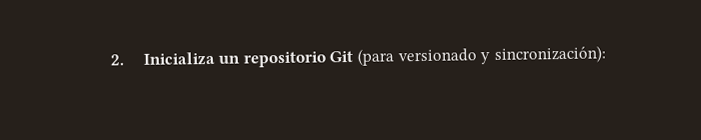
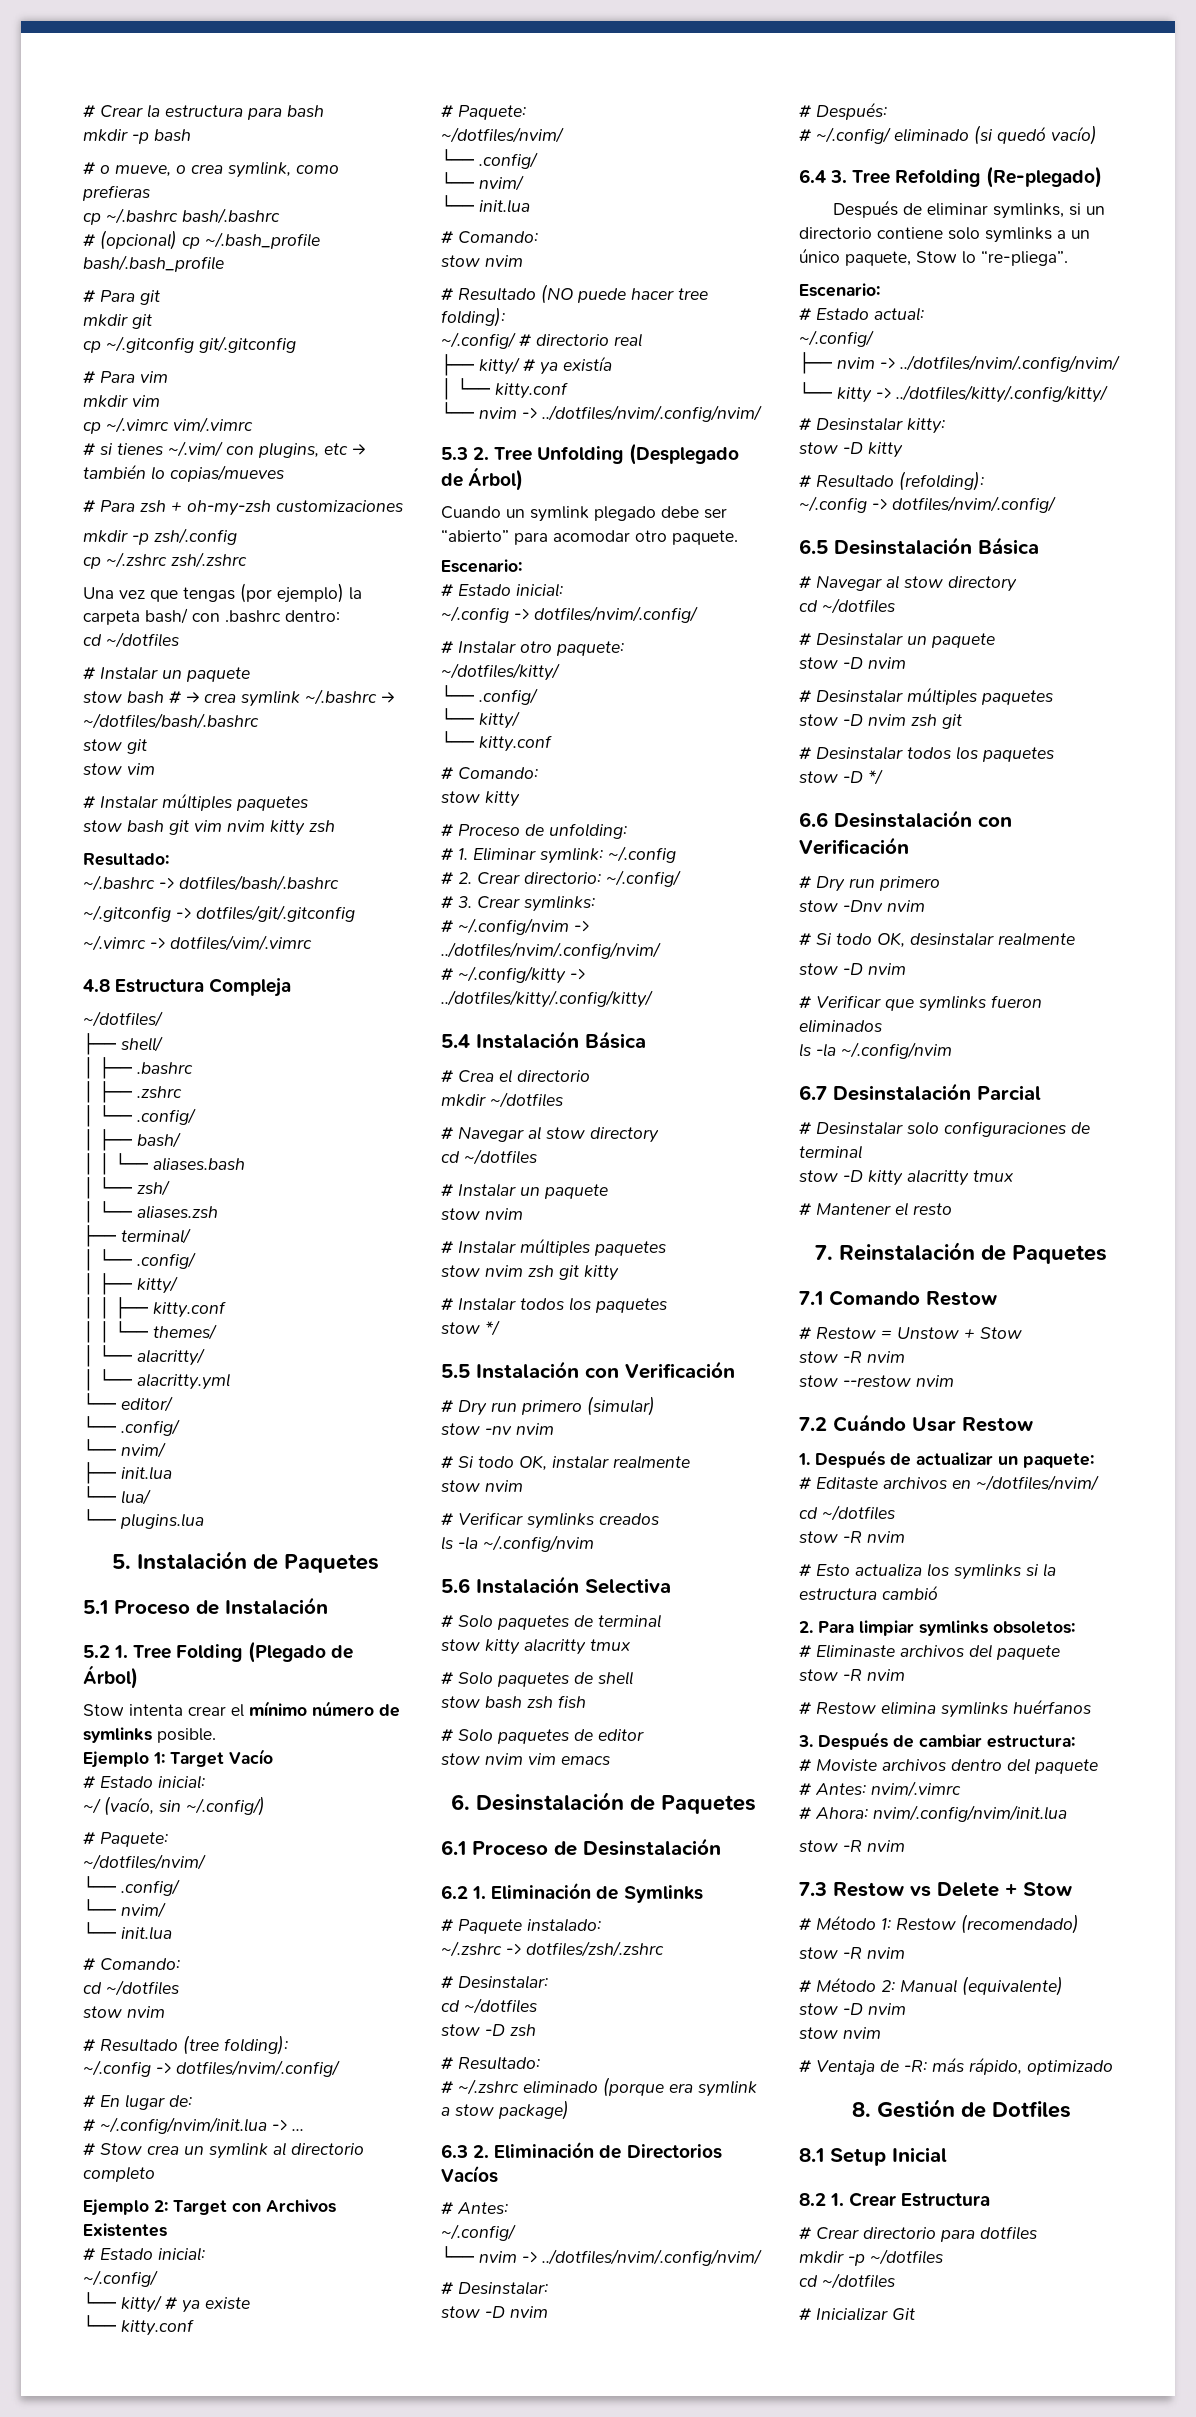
- 2. Inicializa un repositorio Git (para versionado y sincronización):
+ # Crear la estructura para bash
+ mkdir -p bash
+ # o mueve, o crea symlink, como prefieras
+ cp ~/.bashrc bash/.bashrc
+ # (opcional) cp ~/.bash_profile bash/.bash_profile
+ # Para git
+ mkdir git
+ cp ~/.gitconfig git/.gitconfig
+ # Para vim
+ mkdir vim
+ cp ~/.vimrc vim/.vimrc
+ # si tienes ~/.vim/ con plugins, etc → también lo copias/mueves
+ # Para zsh + oh-my-zsh customizaciones
+ mkdir -p zsh/.config
+ cp ~/.zshrc zsh/.zshrc
+ Una vez que tengas (por ejemplo) la carpeta bash/ con .bashrc dentro:
+ cd ~/dotfiles
+ # Instalar un paquete
+ stow bash # → crea symlink ~/.bashrc → ~/dotfiles/bash/.bashrc
+ stow git
+ stow vim
+ # Instalar múltiples paquetes
+ stow bash git vim nvim kitty zsh
+ Resultado:
+ ~/.bashrc -> dotfiles/bash/.bashrc
+ ~/.gitconfig -> dotfiles/git/.gitconfig
+ ~/.vimrc -> dotfiles/vim/.vimrc
+ 4.8 Estructura Compleja
+ ~/dotfiles/
+ ├── shell/
+ │ ├── .bashrc
+ │ ├── .zshrc
+ │ └── .config/
+ │ ├── bash/
+ │ │ └── aliases.bash
+ │ └── zsh/
+ │ └── aliases.zsh
+ ├── terminal/
+ │ └── .config/
+ │ ├── kitty/
+ │ │ ├── kitty.conf
+ │ │ └── themes/
+ │ └── alacritty/
+ │ └── alacritty.yml
+ └── editor/
+ └── .config/
+ └── nvim/
+ ├── init.lua
+ └── lua/
+ └── plugins.lua
+ 5. Instalación de Paquetes
+ 5.1 Proceso de Instalación
+ 5.2 1. Tree Folding (Plegado de Árbol)
+ Stow intenta crear el mínimo número de symlinks posible.
+ Ejemplo 1: Target Vacío
+ # Estado inicial:
+ ~/ (vacío, sin ~/.config/)
+ # Paquete:
+ ~/dotfiles/nvim/
+ └── .config/
+ └── nvim/
+ └── init.lua
+ # Comando:
+ cd ~/dotfiles
+ stow nvim
+ # Resultado (tree folding):
+ ~/.config -> dotfiles/nvim/.config/
+ # En lugar de:
+ # ~/.config/nvim/init.lua -> ...
+ # Stow crea un symlink al directorio completo
+ Ejemplo 2: Target con Archivos Existentes
+ # Estado inicial:
+ ~/.config/
+ └── kitty/ # ya existe
+ └── kitty.conf
+ # Paquete:
+ ~/dotfiles/nvim/
+ └── .config/
+ └── nvim/
+ └── init.lua
+ # Comando:
+ stow nvim
+ # Resultado (NO puede hacer tree folding):
+ ~/.config/ # directorio real
+ ├── kitty/ # ya existía
+ │ └── kitty.conf
+ └── nvim -> ../dotfiles/nvim/.config/nvim/
+ 5.3 2. Tree Unfolding (Desplegado de Árbol)
+ Cuando un symlink plegado debe ser “abierto” para acomodar otro paquete.
+ Escenario:
+ # Estado inicial:
+ ~/.config -> dotfiles/nvim/.config/
+ # Instalar otro paquete:
+ ~/dotfiles/kitty/
+ └── .config/
+ └── kitty/
+ └── kitty.conf
+ # Comando:
+ stow kitty
+ # Proceso de unfolding:
+ # 1. Eliminar symlink: ~/.config
+ # 2. Crear directorio: ~/.config/
+ # 3. Crear symlinks:
+ # ~/.config/nvim -> ../dotfiles/nvim/.config/nvim/
+ # ~/.config/kitty -> ../dotfiles/kitty/.config/kitty/
+ 5.4 Instalación Básica
+ # Crea el directorio
+ mkdir ~/dotfiles
+ # Navegar al stow directory
+ cd ~/dotfiles
+ # Instalar un paquete
+ stow nvim
+ # Instalar múltiples paquetes
+ stow nvim zsh git kitty
+ # Instalar todos los paquetes
+ stow */
+ 5.5 Instalación con Verificación
+ # Dry run primero (simular)
+ stow -nv nvim
+ # Si todo OK, instalar realmente
+ stow nvim
+ # Verificar symlinks creados
+ ls -la ~/.config/nvim
+ 5.6 Instalación Selectiva
+ # Solo paquetes de terminal
+ stow kitty alacritty tmux
+ # Solo paquetes de shell
+ stow bash zsh fish
+ # Solo paquetes de editor
+ stow nvim vim emacs
+ 6. Desinstalación de Paquetes
+ 6.1 Proceso de Desinstalación
+ 6.2 1. Eliminación de Symlinks
+ # Paquete instalado:
+ ~/.zshrc -> dotfiles/zsh/.zshrc
+ # Desinstalar:
+ cd ~/dotfiles
+ stow -D zsh
+ # Resultado:
+ # ~/.zshrc eliminado (porque era symlink a stow package)
+ 6.3 2. Eliminación de Directorios Vacíos
+ # Antes:
+ ~/.config/
+ └── nvim -> ../dotfiles/nvim/.config/nvim/
+ # Desinstalar:
+ stow -D nvim
+ # Después:
+ # ~/.config/ eliminado (si quedó vacío)
+ 6.4 3. Tree Refolding (Re-plegado)
+ Después de eliminar symlinks, si un directorio contiene solo symlinks a un único paquete, Stow lo “re-pliega”.
+ Escenario:
+ # Estado actual:
+ ~/.config/
+ ├── nvim -> ../dotfiles/nvim/.config/nvim/
+ └── kitty -> ../dotfiles/kitty/.config/kitty/
+ # Desinstalar kitty:
+ stow -D kitty
+ # Resultado (refolding):
+ ~/.config -> dotfiles/nvim/.config/
+ 6.5 Desinstalación Básica
+ # Navegar al stow directory
+ cd ~/dotfiles
+ # Desinstalar un paquete
+ stow -D nvim
+ # Desinstalar múltiples paquetes
+ stow -D nvim zsh git
+ # Desinstalar todos los paquetes
+ stow -D */
+ 6.6 Desinstalación con Verificación
+ # Dry run primero
+ stow -Dnv nvim
+ # Si todo OK, desinstalar realmente
+ stow -D nvim
+ # Verificar que symlinks fueron eliminados
+ ls -la ~/.config/nvim
+ 6.7 Desinstalación Parcial
+ # Desinstalar solo configuraciones de terminal
+ stow -D kitty alacritty tmux
+ # Mantener el resto
+ 7. Reinstalación de Paquetes
+ 7.1 Comando Restow
+ # Restow = Unstow + Stow
+ stow -R nvim
+ stow --restow nvim
+ 7.2 Cuándo Usar Restow
+ 1. Después de actualizar un paquete:
+ # Editaste archivos en ~/dotfiles/nvim/
+ cd ~/dotfiles
+ stow -R nvim
+ # Esto actualiza los symlinks si la estructura cambió
+ 2. Para limpiar symlinks obsoletos:
+ # Eliminaste archivos del paquete
+ stow -R nvim
+ # Restow elimina symlinks huérfanos
+ 3. Después de cambiar estructura:
+ # Moviste archivos dentro del paquete
+ # Antes: nvim/.vimrc
+ # Ahora: nvim/.config/nvim/init.lua
+ stow -R nvim
+ 7.3 Restow vs Delete + Stow
+ # Método 1: Restow (recomendado)
+ stow -R nvim
+ # Método 2: Manual (equivalente)
+ stow -D nvim
+ stow nvim
+ # Ventaja de -R: más rápido, optimizado
+ 8. Gestión de Dotfiles
+ 8.1 Setup Inicial
+ 8.2 1. Crear Estructura
+ # Crear directorio para dotfiles
+ mkdir -p ~/dotfiles
+ cd ~/dotfiles
+ # Inicializar Git

